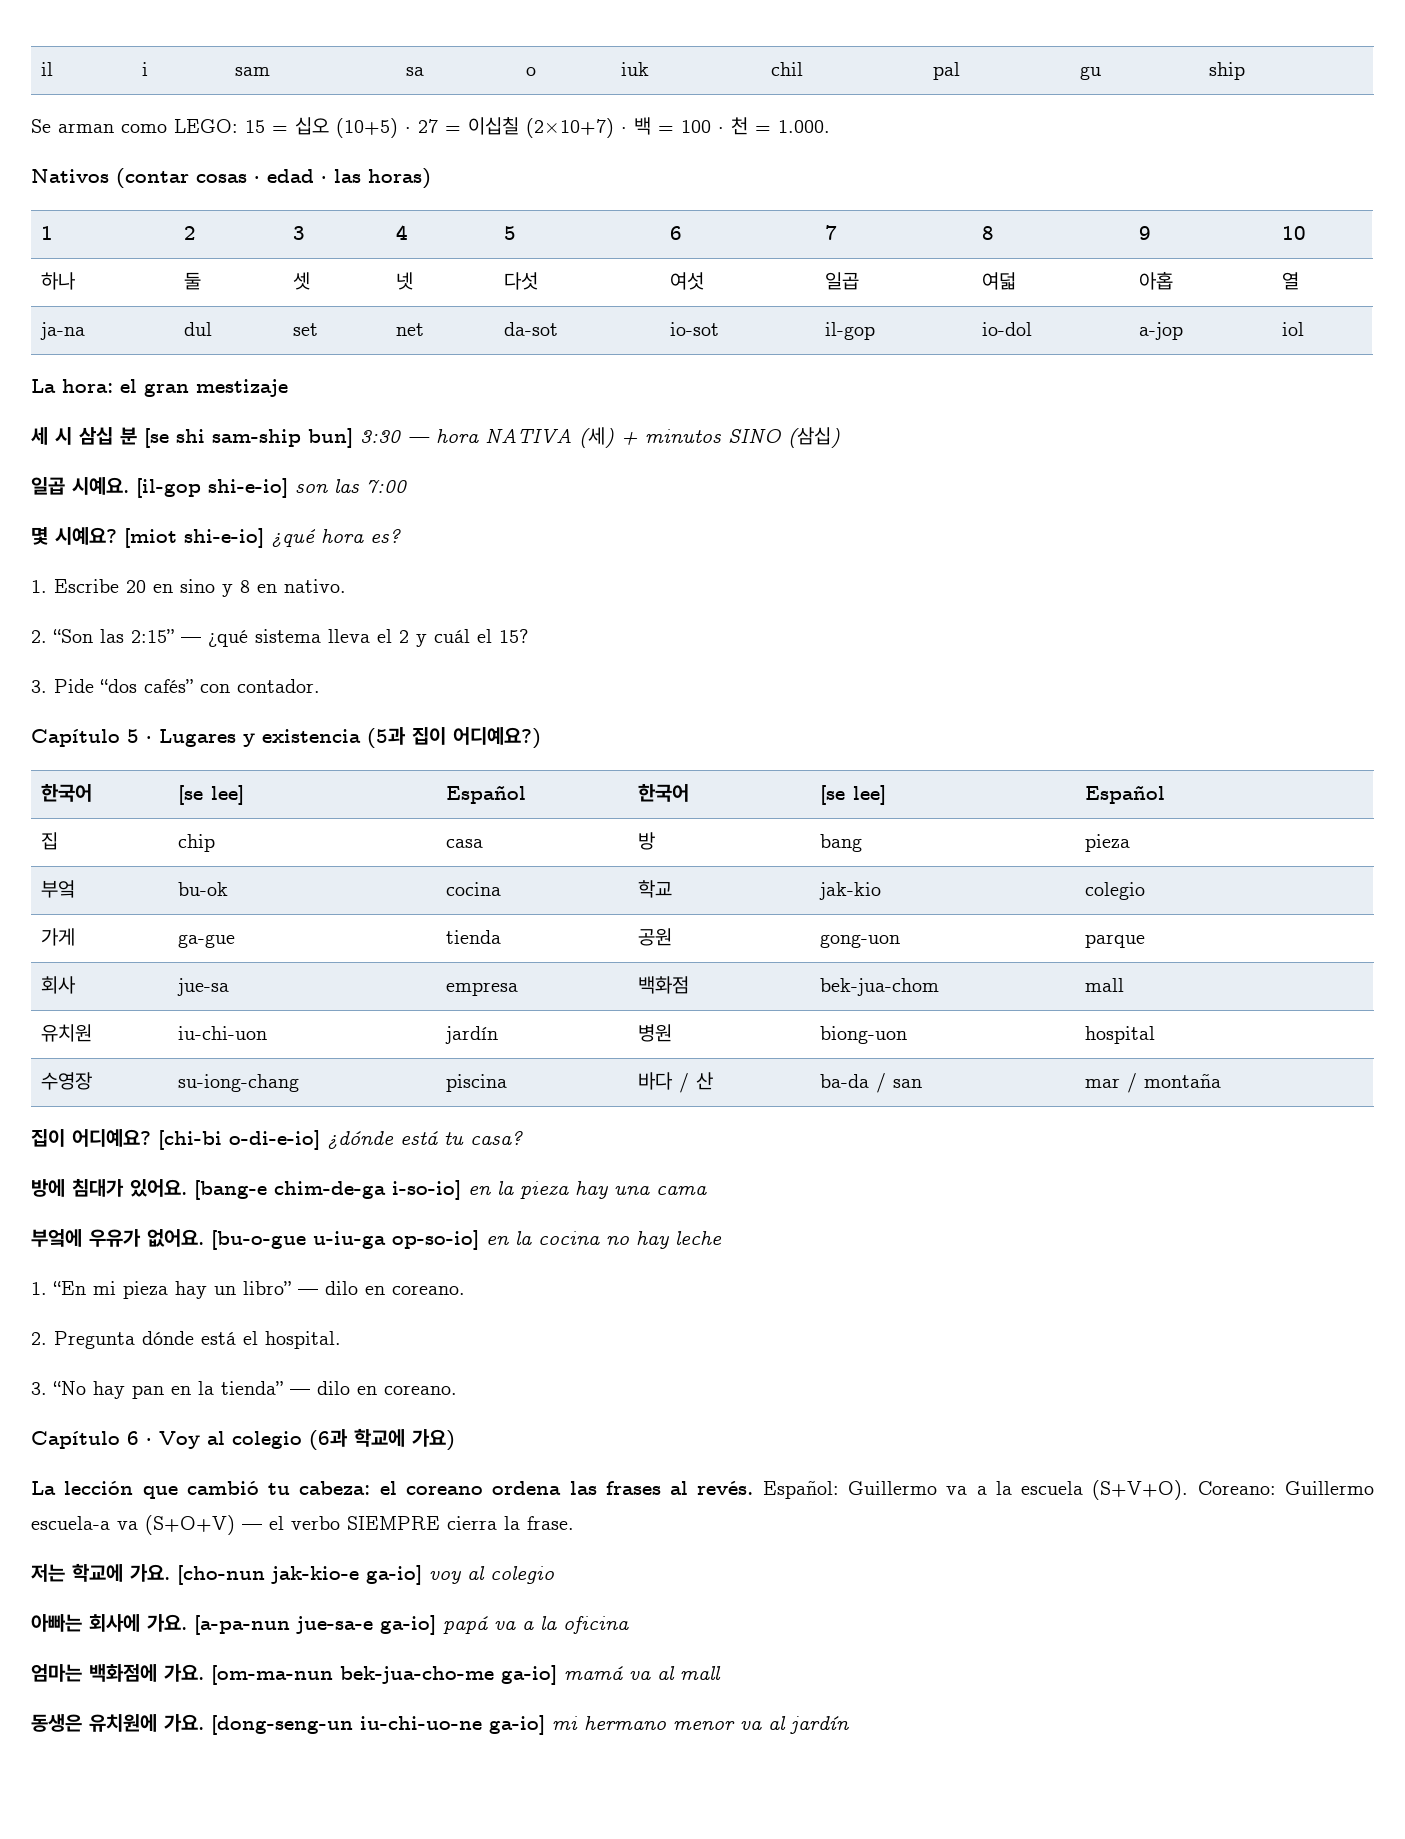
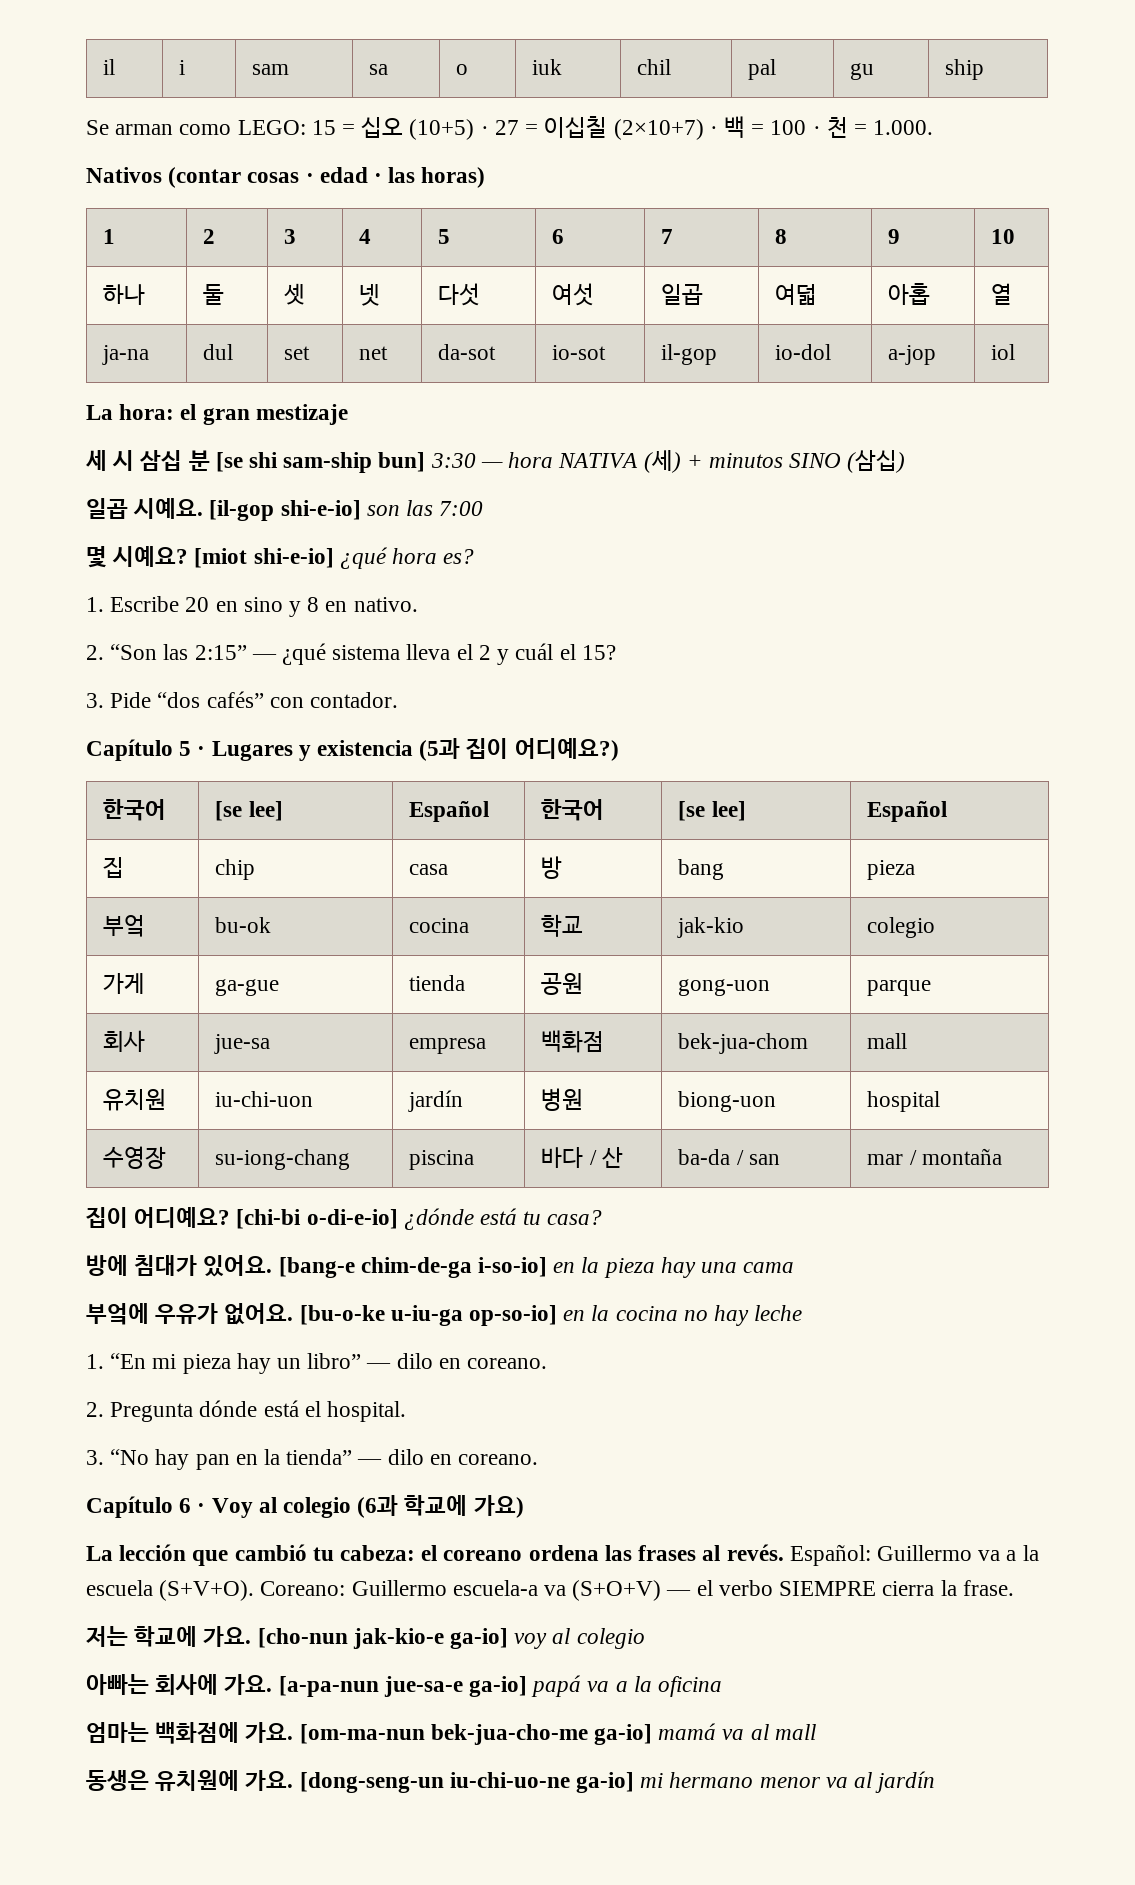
- [bu-o-gue u-iu-ga op-so-io] en la cocina no hay leche
+ [bu-o-ke u-iu-ga op-so-io] en la cocina no hay leche

